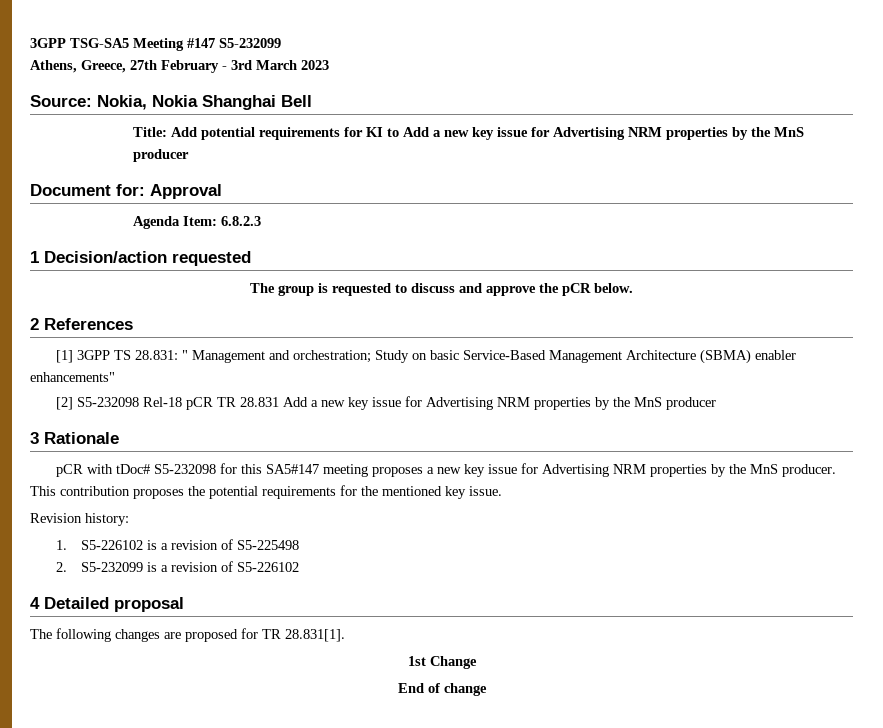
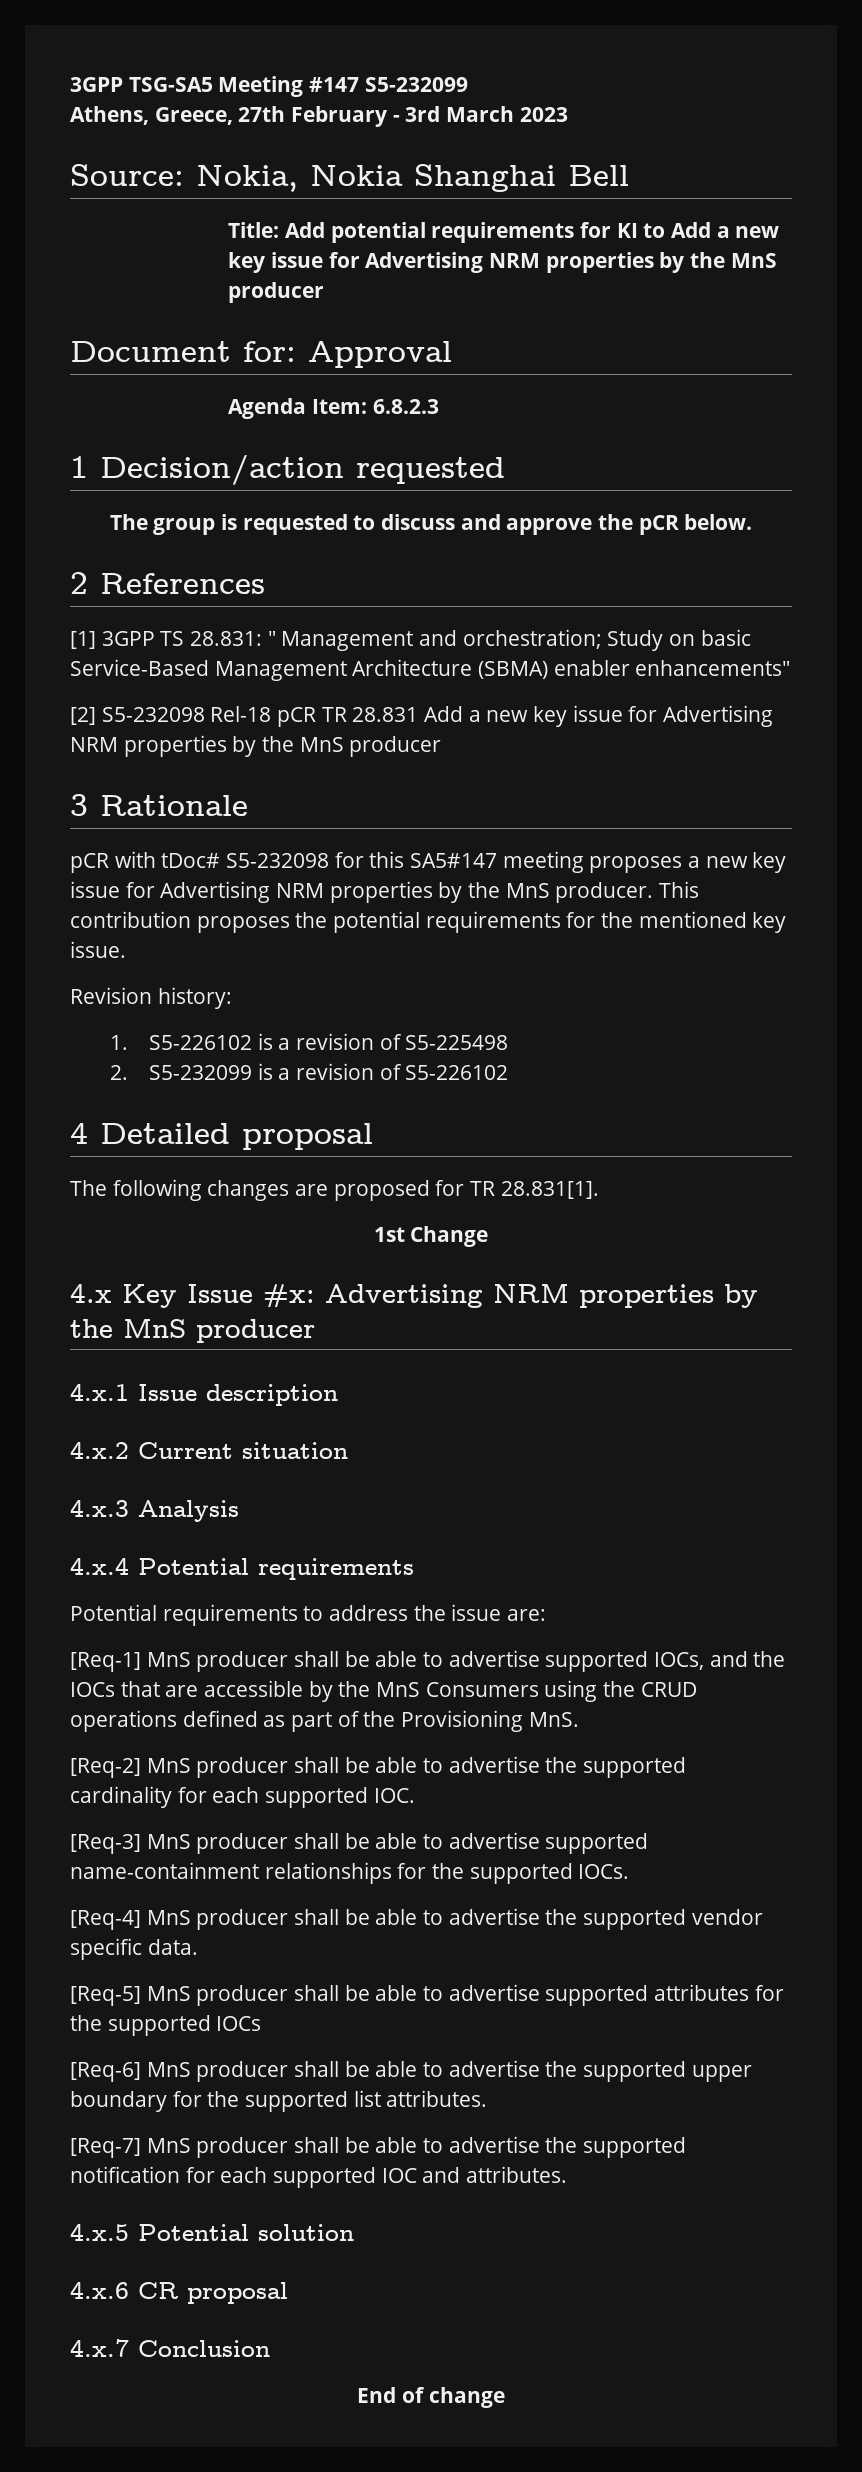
+ 4.x Key Issue #x: Advertising NRM properties by the MnS producer
+ 4.x.1 Issue description
+ 4.x.2 Current situation
+ 4.x.3 Analysis
+ 4.x.4 Potential requirements
+ Potential requirements to address the issue are:
+ [Req-1] MnS producer shall be able to advertise supported IOCs, and the IOCs that are accessible by the MnS Consumers using the CRUD operations defined as part of the Provisioning MnS.
+ [Req-2] MnS producer shall be able to advertise the supported cardinality for each supported IOC.
+ [Req-3] MnS producer shall be able to advertise supported name-containment relationships for the supported IOCs.
+ [Req-4] MnS producer shall be able to advertise the supported vendor specific data.
+ [Req-5] MnS producer shall be able to advertise supported attributes for the supported IOCs
+ [Req-6] MnS producer shall be able to advertise the supported upper boundary for the supported list attributes.
+ [Req-7] MnS producer shall be able to advertise the supported notification for each supported IOC and attributes.
+ 4.x.5 Potential solution
+ 4.x.6 CR proposal
+ 4.x.7 Conclusion

